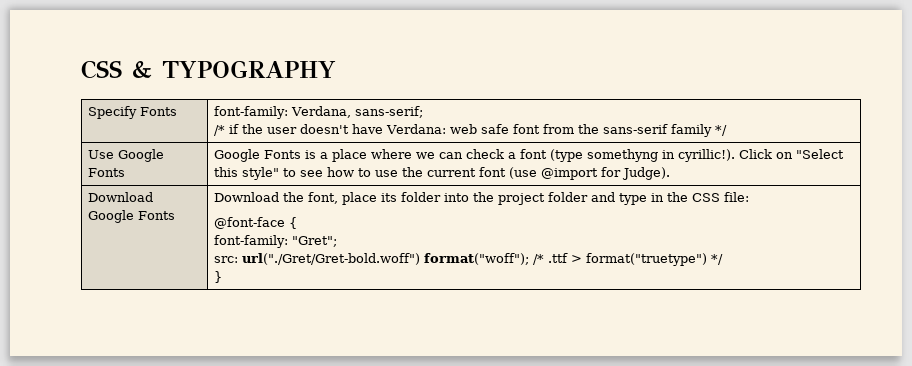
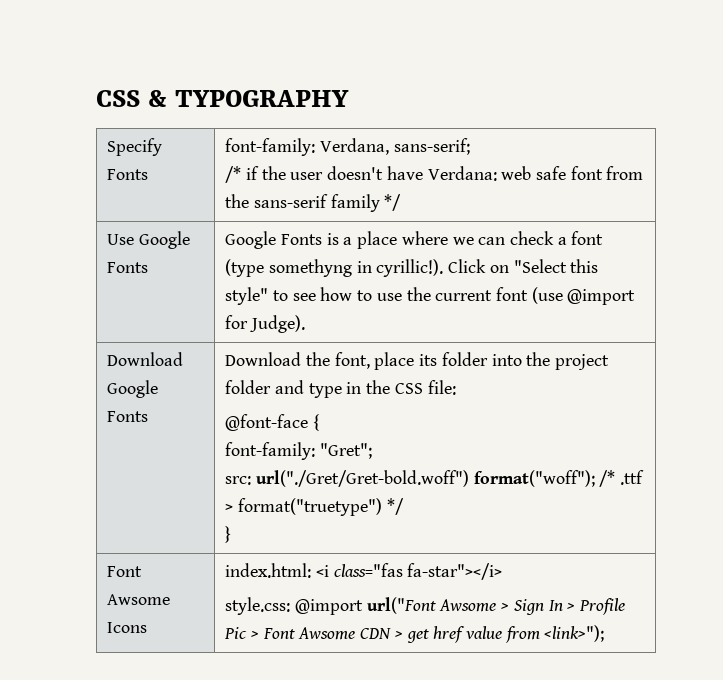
+ Font Awsome Icons | index.html: <i class="fas fa-star"></i>
+ style.css: @import url("Font Awsome > Sign In > Profile Pic > Font Awsome CDN > get href value from <link>");

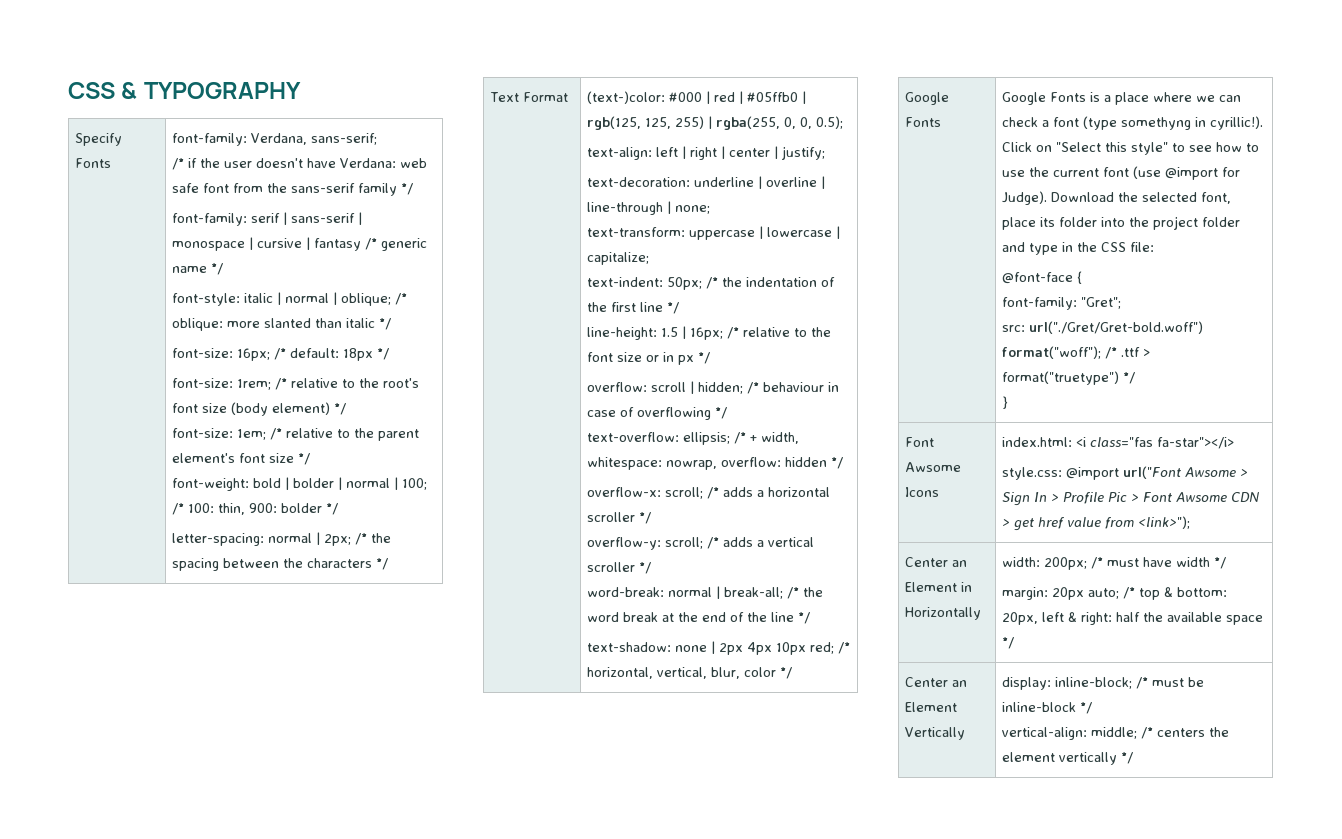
- Use Google Fonts | Google Fonts is a place where we can check a font (type somethyng in cyrillic!). Click on "Select this style" to see how to use the current font (use @import for Judge).
- Download Google Fonts | Download the font, place its folder into the project folder and type in the CSS file:
+ font-family: serif | sans-serif | monospace | cursive | fantasy /* generic name */
+ font-style: italic | normal | oblique; /* oblique: more slanted than italic */
+ font-size: 16px; /* default: 18px */
+ font-size: 1rem; /* relative to the root's font size (body element) */
+ font-size: 1em; /* relative to the parent element's font size */
+ font-weight: bold | bolder | normal | 100; /* 100: thin, 900: bolder */
+ letter-spacing: normal | 2px; /* the spacing between the characters */
+ Text Format | (text-)color: #000 | red | #05ffb0 | rgb(125, 125, 255) | rgba(255, 0, 0, 0.5);
+ text-align: left | right | center | justify;
+ text-decoration: underline | overline | line-through | none;
+ text-transform: uppercase | lowercase | capitalize;
+ text-indent: 50px; /* the indentation of the first line */
+ line-height: 1.5 | 16px; /* relative to the font size or in px */
+ overflow: scroll | hidden; /* behaviour in case of overflowing */
+ text-overflow: ellipsis; /* + width, whitespace: nowrap, overflow: hidden */
+ overflow-x: scroll; /* adds a horizontal scroller */
+ overflow-y: scroll; /* adds a vertical scroller */
+ word-break: normal | break-all; /* the word break at the end of the line */
+ text-shadow: none | 2px 4px 10px red; /* horizontal, vertical, blur, color */
+ Google Fonts | Google Fonts is a place where we can check a font (type somethyng in cyrillic!). Click on "Select this style" to see how to use the current font (use @import for Judge). Download the selected font, place its folder into the project folder and type in the CSS file:
+ Center an Element in Horizontally | width: 200px; /* must have width */
+ margin: 20px auto; /* top & bottom: 20px, left & right: half the available space */
+ Center an Element Vertically | display: inline-block; /* must be inline-block */
+ vertical-align: middle; /* centers the element vertically */

